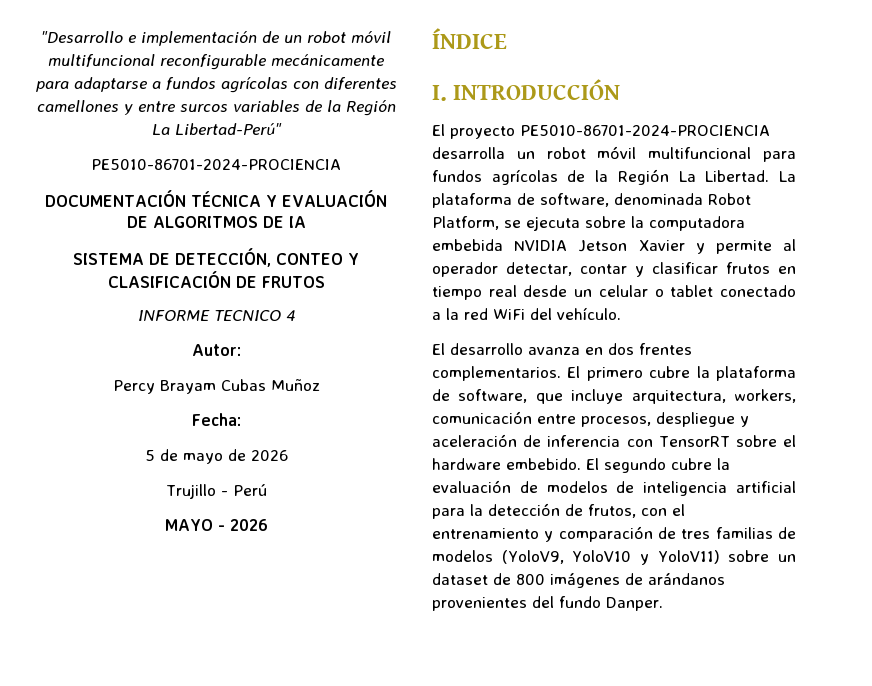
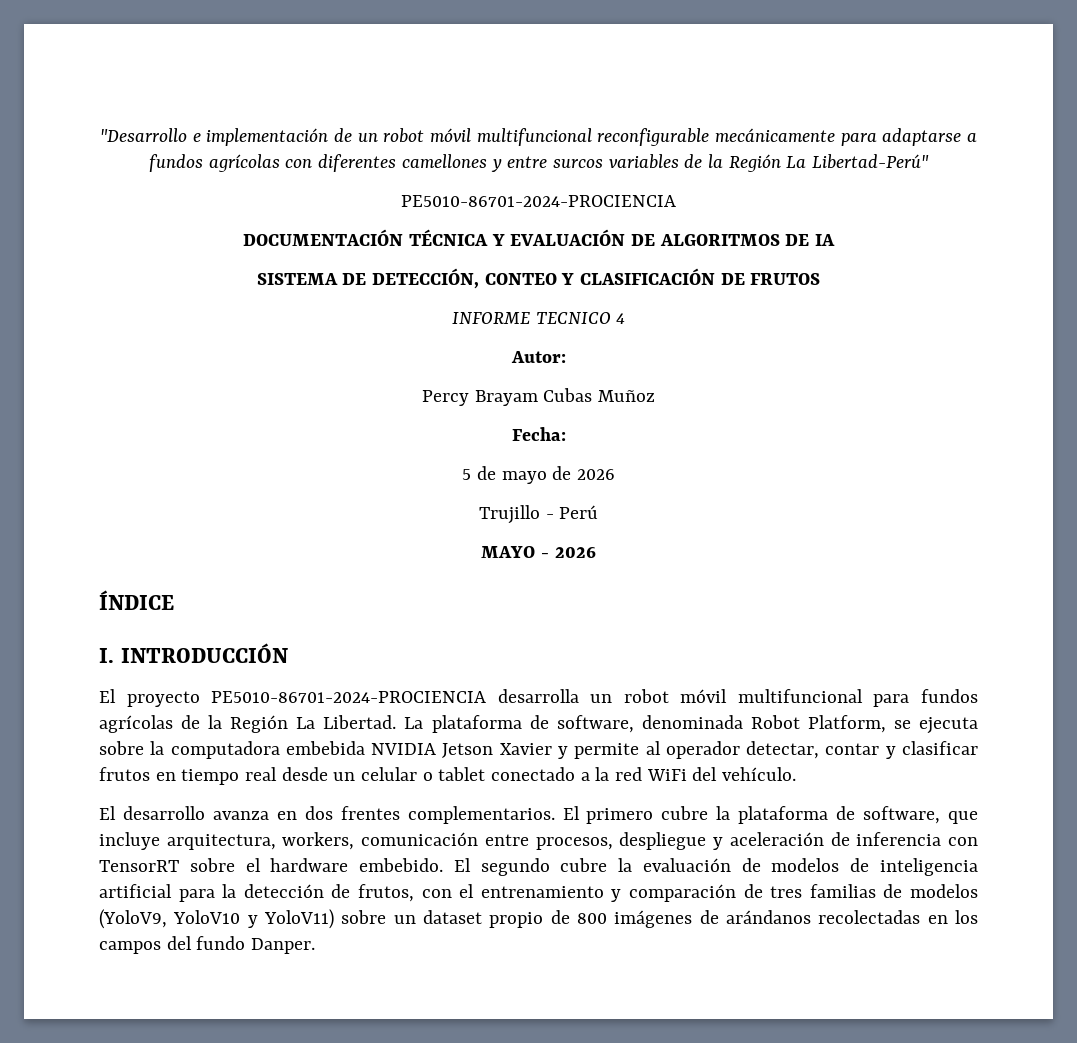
- El segundo cubre la evaluación de modelos de inteligencia artificial para la detección de frutos, con el entrenamiento y comparación de tres familias de modelos (YoloV9, YoloV10 y YoloV11) sobre un dataset de 800 imágenes de arándanos provenientes del fundo Danper.
+ El segundo cubre la evaluación de modelos de inteligencia artificial para la detección de frutos, con el entrenamiento y comparación de tres familias de modelos (YoloV9, YoloV10 y YoloV11) sobre un dataset propio de 800 imágenes de arándanos recolectadas en los campos del fundo Danper.

